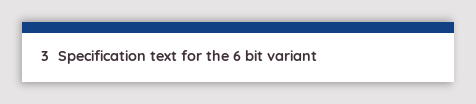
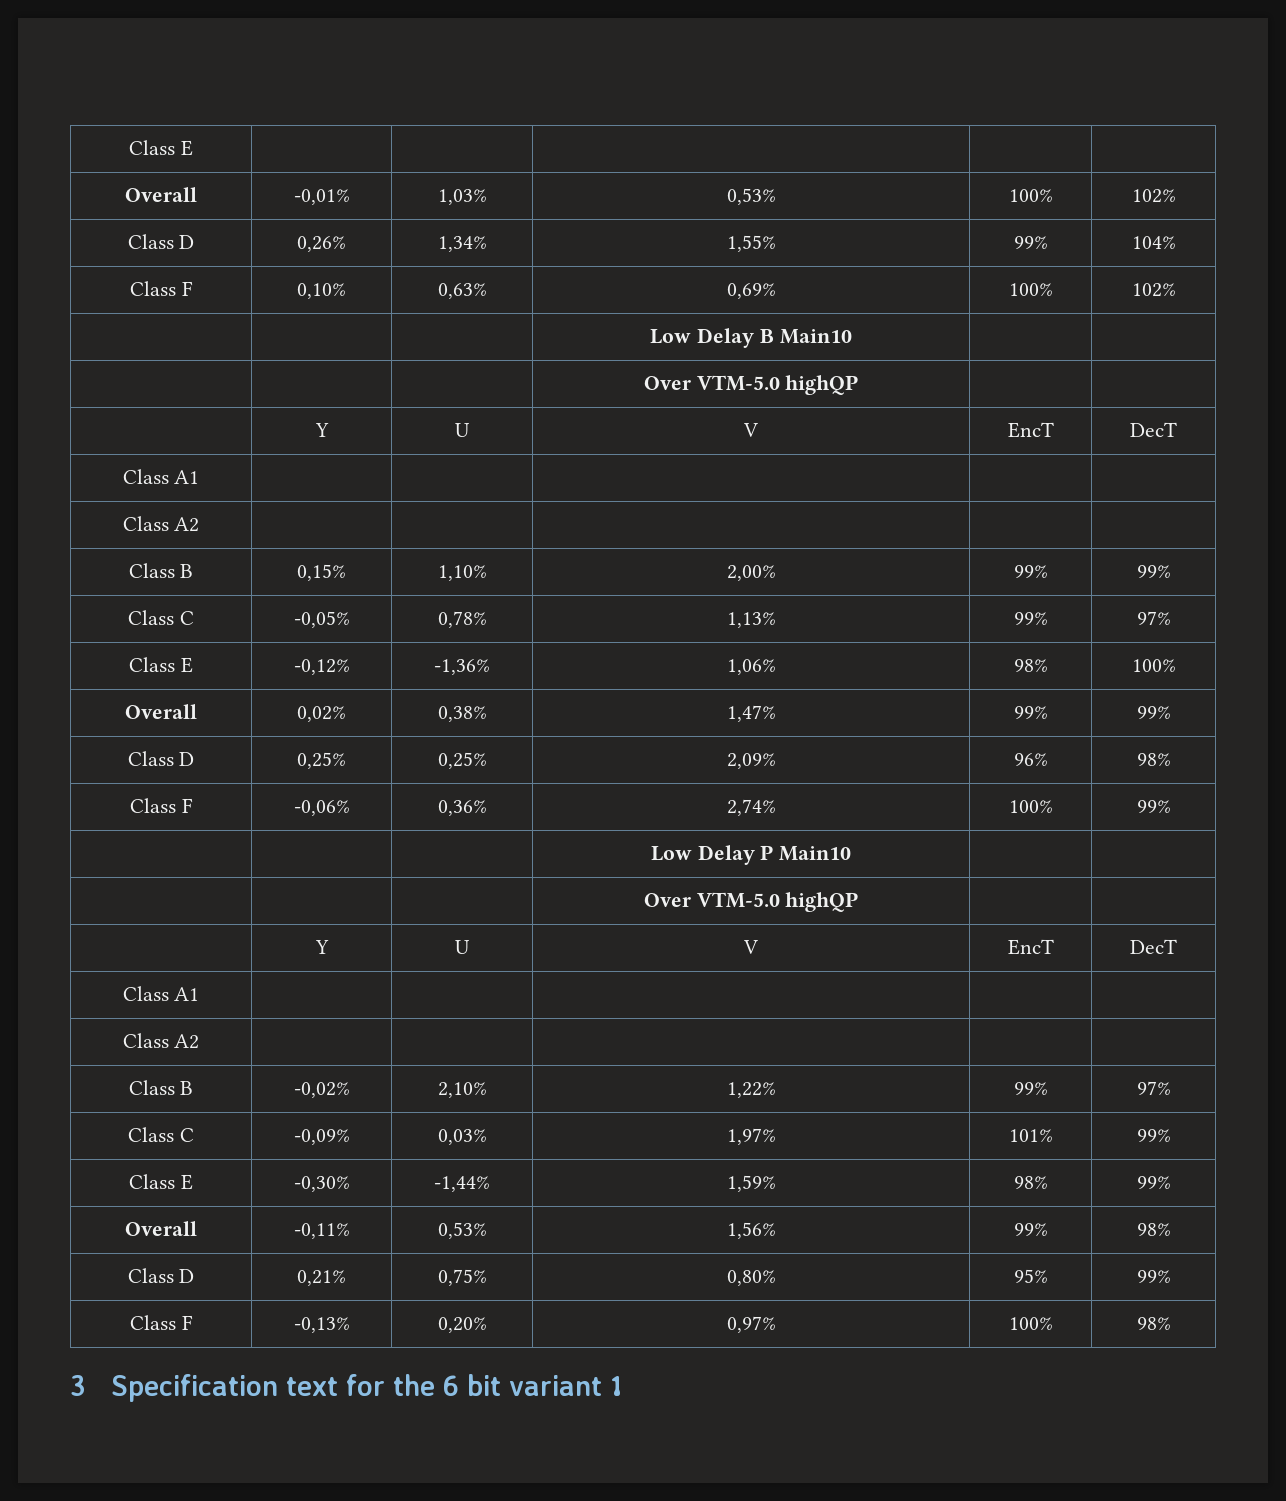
+ Class E | | | | |
+ Overall | -0,01% | 1,03% | 0,53% | 100% | 102%
+ Class D | 0,26% | 1,34% | 1,55% | 99% | 104%
+ Class F | 0,10% | 0,63% | 0,69% | 100% | 102%
+ | | | Low Delay B Main10 | |
+ | | | Over VTM-5.0 highQP | |
+ | Y | U | V | EncT | DecT
+ Class A1 | | | | |
+ Class A2 | | | | |
+ Class B | 0,15% | 1,10% | 2,00% | 99% | 99%
+ Class C | -0,05% | 0,78% | 1,13% | 99% | 97%
+ Class E | -0,12% | -1,36% | 1,06% | 98% | 100%
+ Overall | 0,02% | 0,38% | 1,47% | 99% | 99%
+ Class D | 0,25% | 0,25% | 2,09% | 96% | 98%
+ Class F | -0,06% | 0,36% | 2,74% | 100% | 99%
+ | | | Low Delay P Main10 | |
+ | | | Over VTM-5.0 highQP | |
+ | Y | U | V | EncT | DecT
+ Class A1 | | | | |
+ Class A2 | | | | |
+ Class B | -0,02% | 2,10% | 1,22% | 99% | 97%
+ Class C | -0,09% | 0,03% | 1,97% | 101% | 99%
+ Class E | -0,30% | -1,44% | 1,59% | 98% | 99%
+ Overall | -0,11% | 0,53% | 1,56% | 99% | 98%
+ Class D | 0,21% | 0,75% | 0,80% | 95% | 99%
+ Class F | -0,13% | 0,20% | 0,97% | 100% | 98%
- 3 Specification text for the 6 bit variant
+ 3 Specification text for the 6 bit variant 1

